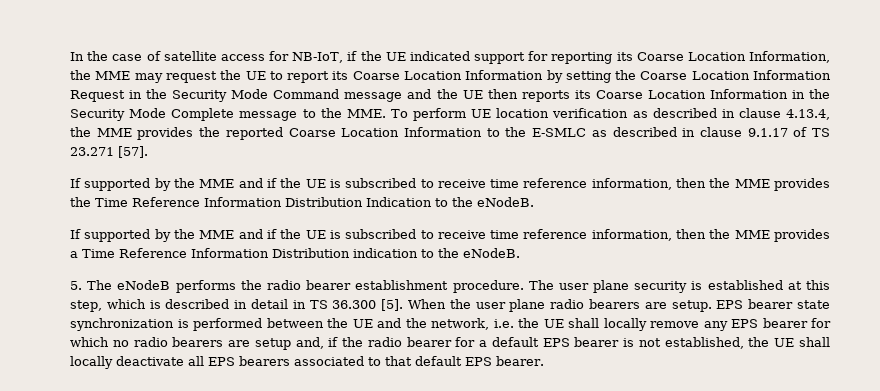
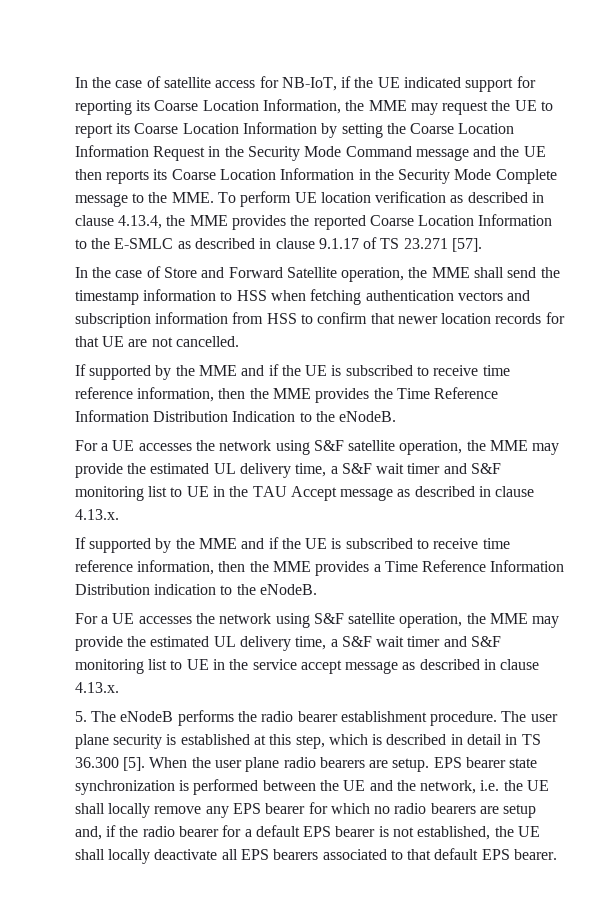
+ In the case of Store and Forward Satellite operation, the MME shall send the timestamp information to HSS when fetching authentication vectors and subscription information from HSS to confirm that newer location records for that UE are not cancelled.
+ For a UE accesses the network using S&F satellite operation, the MME may provide the estimated UL delivery time, a S&F wait timer and S&F monitoring list to UE in the TAU Accept message as described in clause 4.13.x.
+ For a UE accesses the network using S&F satellite operation, the MME may provide the estimated UL delivery time, a S&F wait timer and S&F monitoring list to UE in the service accept message as described in clause 4.13.x.

